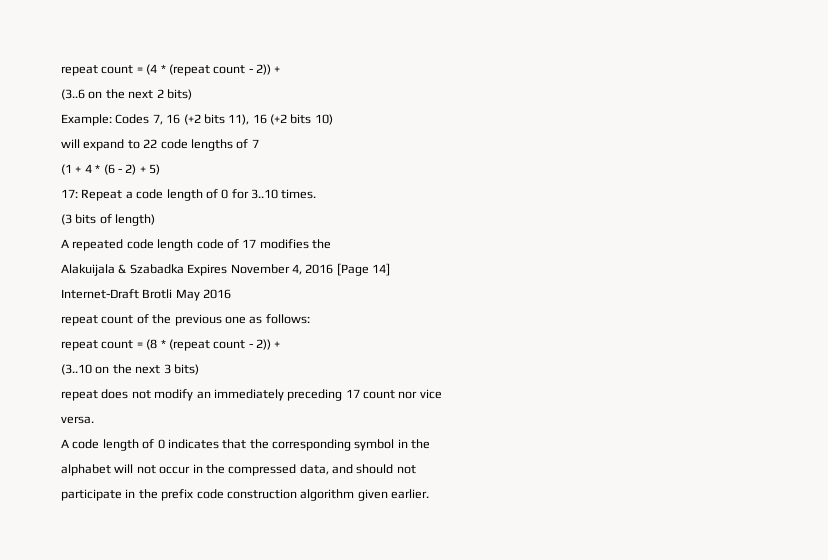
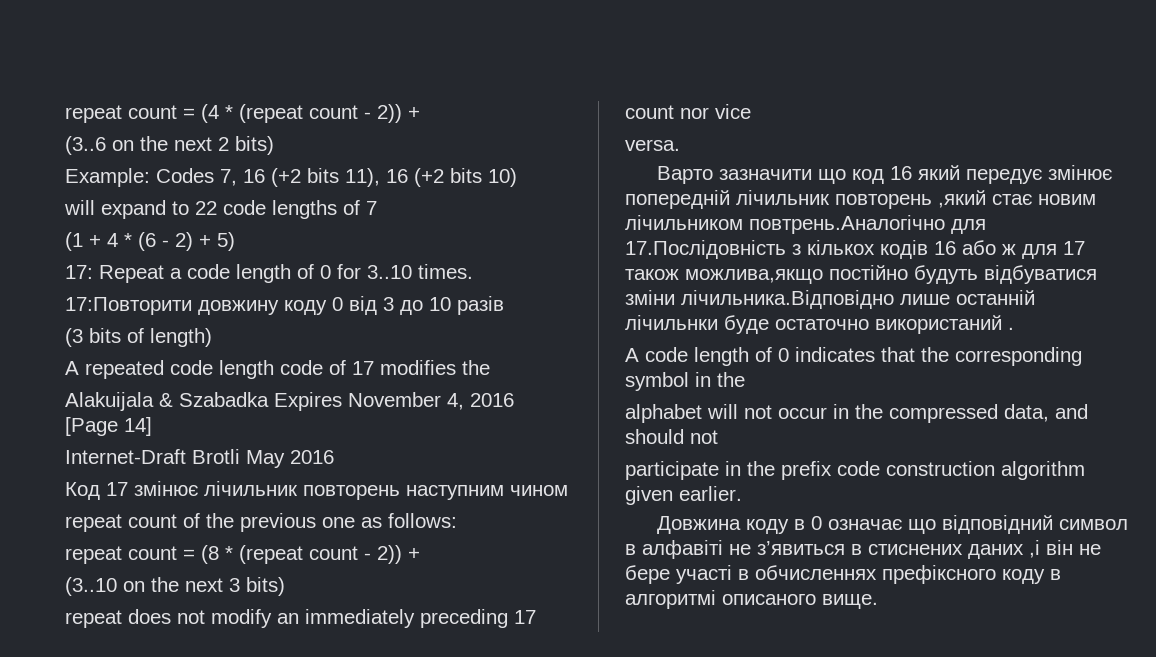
+ 17:Повторити довжину коду 0 від 3 до 10 разів
+ Код 17 змінює лічильник повторень наступним чином
+ Варто зазначити що код 16 який передує змінює попередній лічильник повторень ,який стає новим лічильником повтрень.Аналогічно для 17.Послідовність з кількох кодів 16 або ж для 17 також можлива,якщо постійно будуть відбуватися зміни лічильника.Відповідно лише останній лічильнки буде остаточно використаний .
+ Довжина коду в 0 означає що відповідний символ в алфавіті не з’явиться в стиснених даних ,і він не бере участі в обчисленнях префіксного коду в алгоритмі описаного вище.

